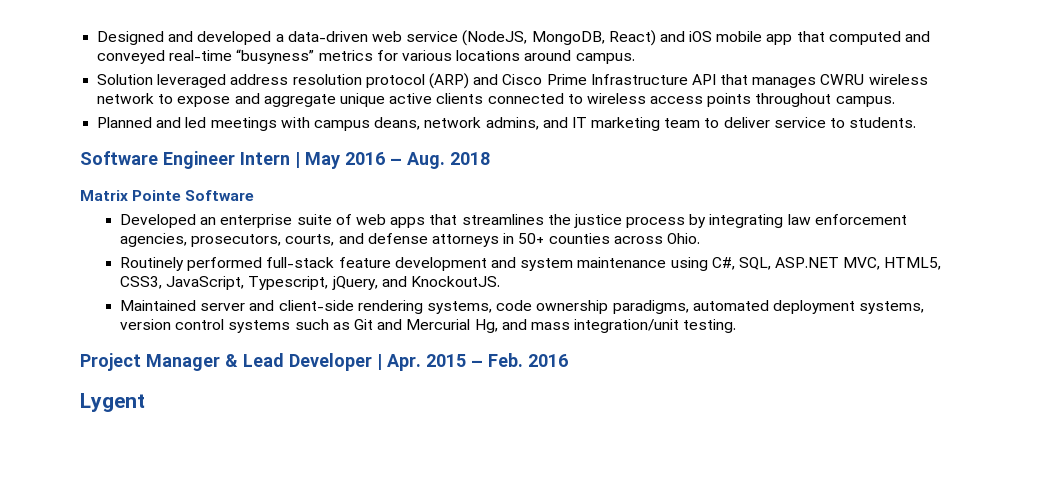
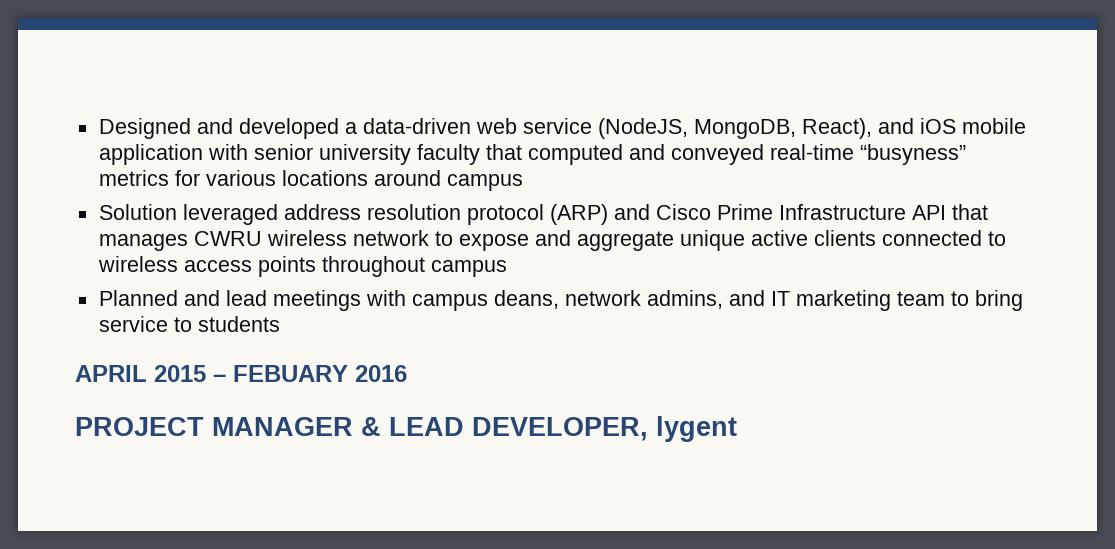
- Designed and developed a data-driven web service (NodeJS, MongoDB, React) and iOS mobile app that computed and conveyed real-time “busyness” metrics for various locations around campus.
+ Designed and developed a data-driven web service (NodeJS, MongoDB, React), and iOS mobile application with senior university faculty that computed and conveyed real-time “busyness” metrics for various locations around campus
- Solution leveraged address resolution protocol (ARP) and Cisco Prime Infrastructure API that manages CWRU wireless network to expose and aggregate unique active clients connected to wireless access points throughout campus.
+ Solution leveraged address resolution protocol (ARP) and Cisco Prime Infrastructure API that manages CWRU wireless network to expose and aggregate unique active clients connected to wireless access points throughout campus
- Planned and led meetings with campus deans, network admins, and IT marketing team to deliver service to students.
- Software Engineer Intern | May 2016 – Aug. 2018
- Matrix Pointe Software
- Developed an enterprise suite of web apps that streamlines the justice process by integrating law enforcement agencies, prosecutors, courts, and defense attorneys in 50+ counties across Ohio.
- Routinely performed full-stack feature development and system maintenance using C#, SQL, ASP.NET MVC, HTML5, CSS3, JavaScript, Typescript, jQuery, and KnockoutJS.
- Maintained server and client-side rendering systems, code ownership paradigms, automated deployment systems, version control systems such as Git and Mercurial Hg, and mass integration/unit testing.
- Project Manager & Lead Developer | Apr. 2015 – Feb. 2016
+ Planned and lead meetings with campus deans, network admins, and IT marketing team to bring service to students
+ APRIL 2015 – FEBUARY 2016
- Lygent
+ PROJECT MANAGER & LEAD DEVELOPER, lygent

